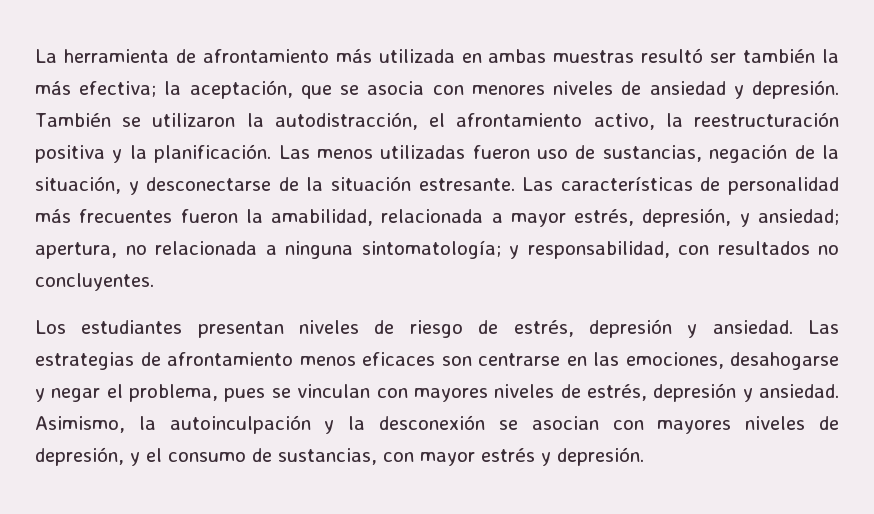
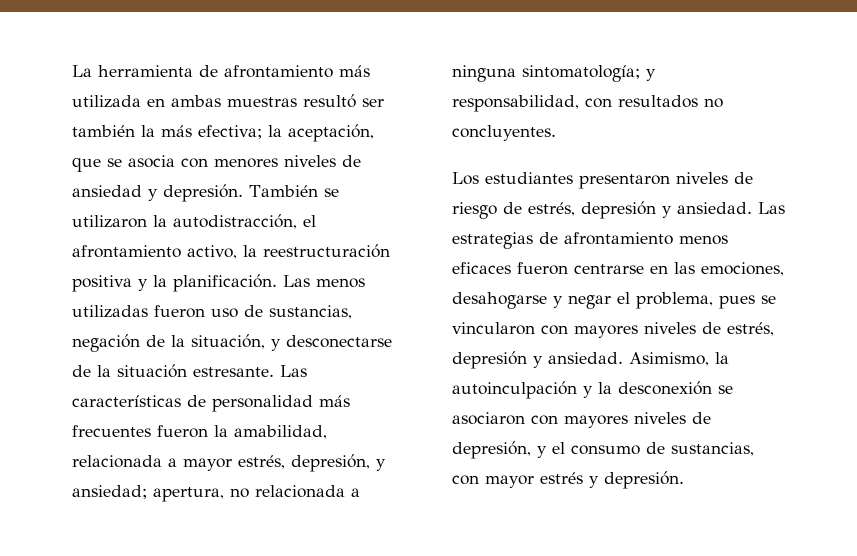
- Los estudiantes presentan niveles de riesgo de estrés, depresión y ansiedad.
+ Los estudiantes presentaron niveles de riesgo de estrés, depresión y ansiedad.
- Las estrategias de afrontamiento menos eficaces son centrarse en las emociones, desahogarse y negar el problema, pues se vinculan con mayores niveles de estrés, depresión y ansiedad.
+ Las estrategias de afrontamiento menos eficaces fueron centrarse en las emociones, desahogarse y negar el problema, pues se vincularon con mayores niveles de estrés, depresión y ansiedad.
- Asimismo, la autoinculpación y la desconexión se asocian con mayores niveles de depresión, y el consumo de sustancias, con mayor estrés y depresión.
+ Asimismo, la autoinculpación y la desconexión se asociaron con mayores niveles de depresión, y el consumo de sustancias, con mayor estrés y depresión.

